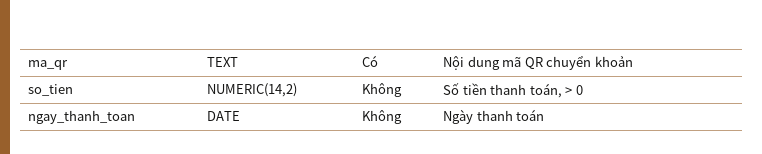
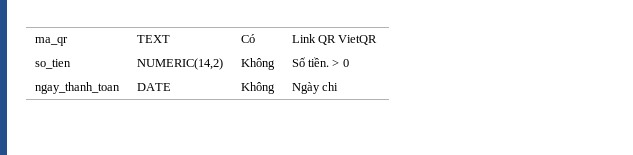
- ma_qr | TEXT | Có | Nội dung mã QR chuyển khoản
+ ma_qr | TEXT | Có | Link QR VietQR
- so_tien | NUMERIC(14,2) | Không | Số tiền thanh toán, > 0
+ so_tien | NUMERIC(14,2) | Không | Số tiền. > 0
- ngay_thanh_toan | DATE | Không | Ngày thanh toán
+ ngay_thanh_toan | DATE | Không | Ngày chi

